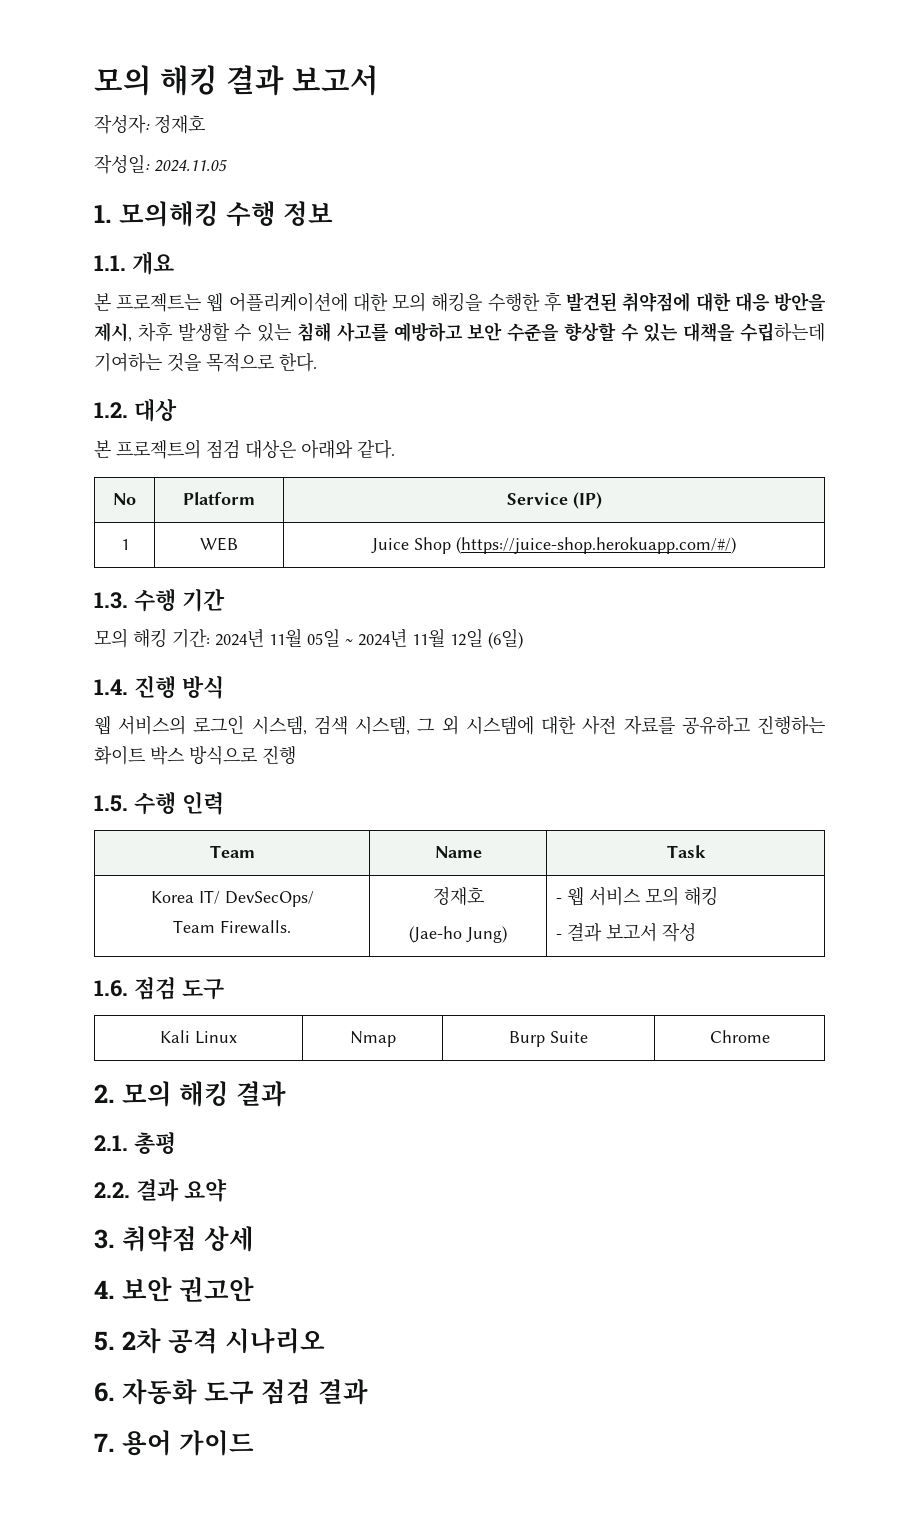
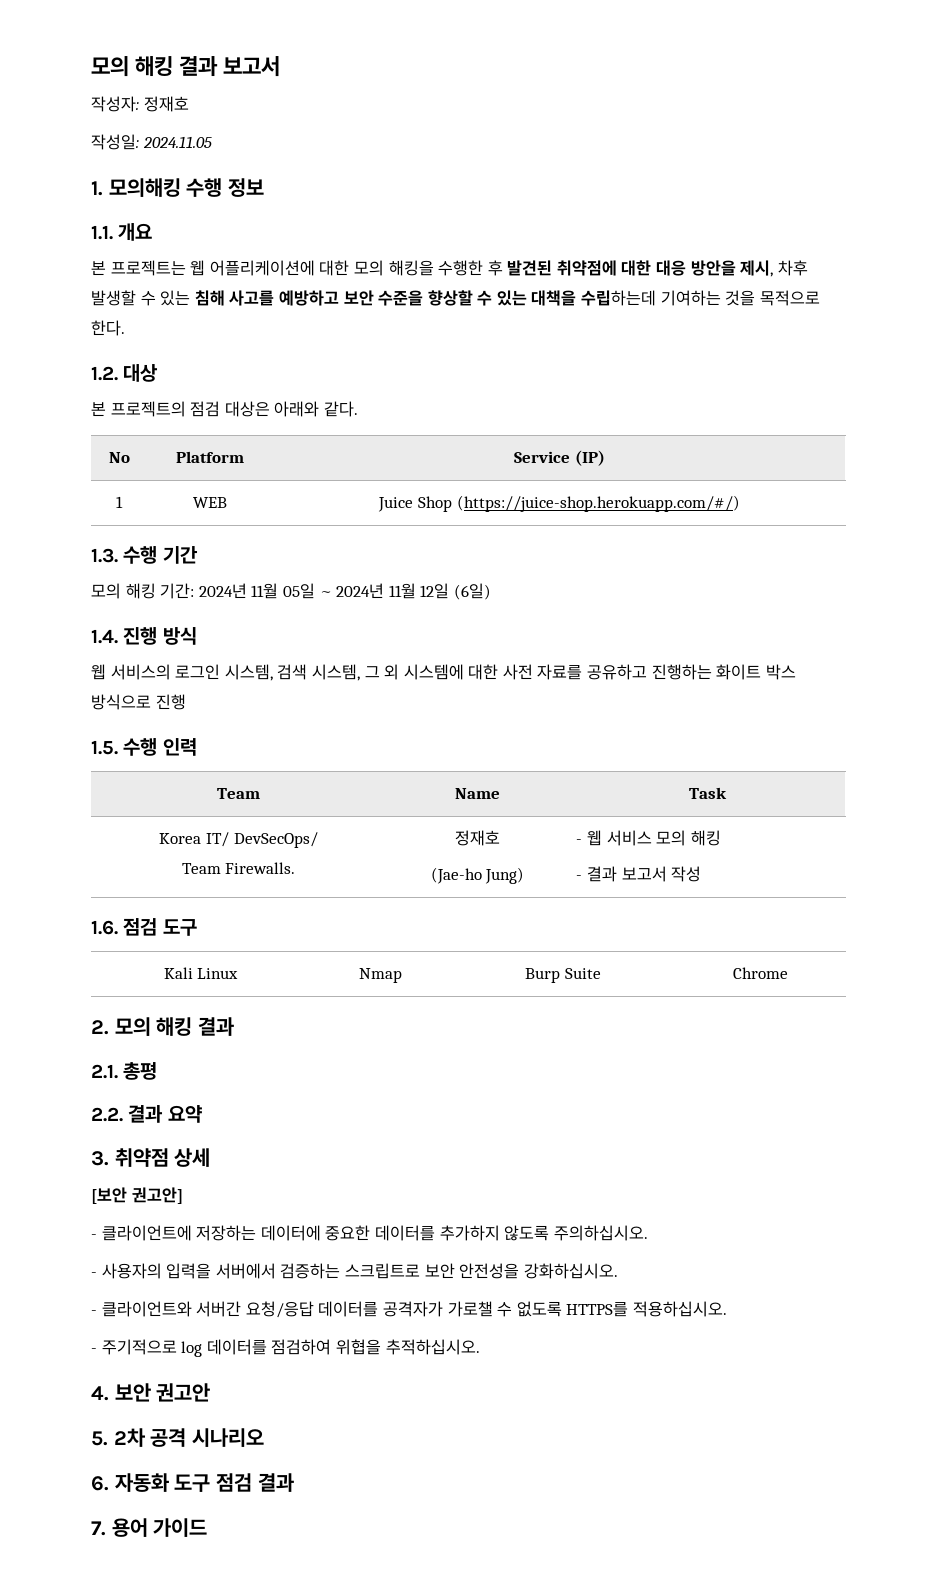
+ [보안 권고안]
+ - 클라이언트에 저장하는 데이터에 중요한 데이터를 추가하지 않도록 주의하십시오.
+ - 사용자의 입력을 서버에서 검증하는 스크립트로 보안 안전성을 강화하십시오.
+ - 클라이언트와 서버간 요청/응답 데이터를 공격자가 가로챌 수 없도록 HTTPS를 적용하십시오.
+ - 주기적으로 log 데이터를 점검하여 위협을 추적하십시오.

